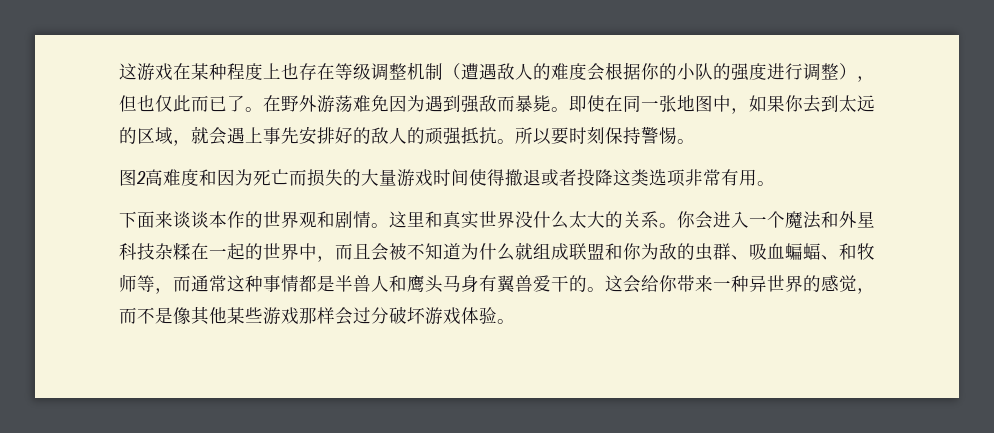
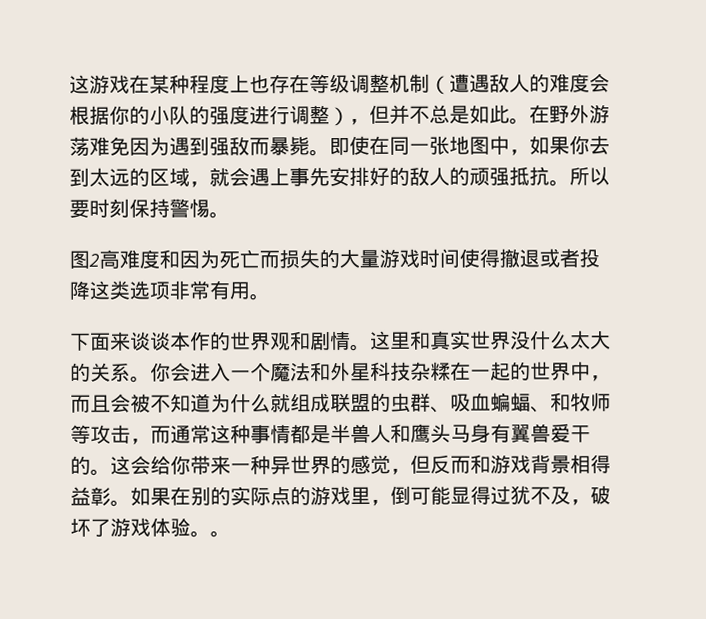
- 这游戏在某种程度上也存在等级调整机制（遭遇敌人的难度会根据你的小队的强度进行调整），但也仅此而已了。
+ 这游戏在某种程度上也存在等级调整机制（遭遇敌人的难度会根据你的小队的强度进行调整），但并不总是如此。
- 你会进入一个魔法和外星科技杂糅在一起的世界中，而且会被不知道为什么就组成联盟和你为敌的虫群、吸血蝙蝠、和牧师等，而通常这种事情都是半兽人和鹰头马身有翼兽爱干的。
+ 你会进入一个魔法和外星科技杂糅在一起的世界中，而且会被不知道为什么就组成联盟的虫群、吸血蝙蝠、和牧师等攻击，而通常这种事情都是半兽人和鹰头马身有翼兽爱干的。
- 这会给你带来一种异世界的感觉，而不是像其他某些游戏那样会过分破坏游戏体验。
+ 这会给你带来一种异世界的感觉，但反而和游戏背景相得益彰。如果在别的实际点的游戏里，倒可能显得过犹不及，破坏了游戏体验。。

